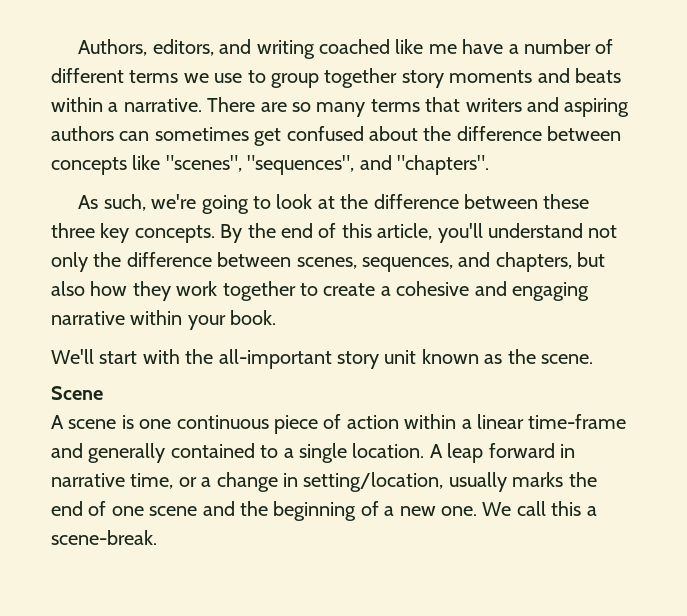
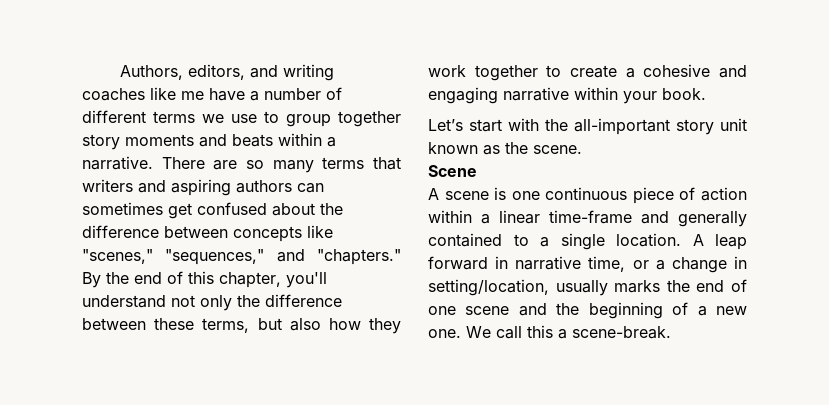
- Authors, editors, and writing coached like me have a number of different terms we use to group together story moments and beats within a narrative.
+ Authors, editors, and writing coaches like me have a number of different terms we use to group together story moments and beats within a narrative.
- There are so many terms that writers and aspiring authors can sometimes get confused about the difference between concepts like "scenes", "sequences", and "chapters".
- As such, we're going to look at the difference between these three key concepts.
+ There are so many terms that writers and aspiring authors can sometimes get confused about the difference between concepts like "scenes," "sequences," and "chapters."
- By the end of this article, you'll understand not only the difference between scenes, sequences, and chapters, but also how they work together to create a cohesive and engaging narrative within your book.
+ By the end of this chapter, you'll understand not only the difference between these terms, but also how they work together to create a cohesive and engaging narrative within your book.
- We'll start with the all-important story unit known as the scene.
+ Let’s start with the all-important story unit known as the scene.

